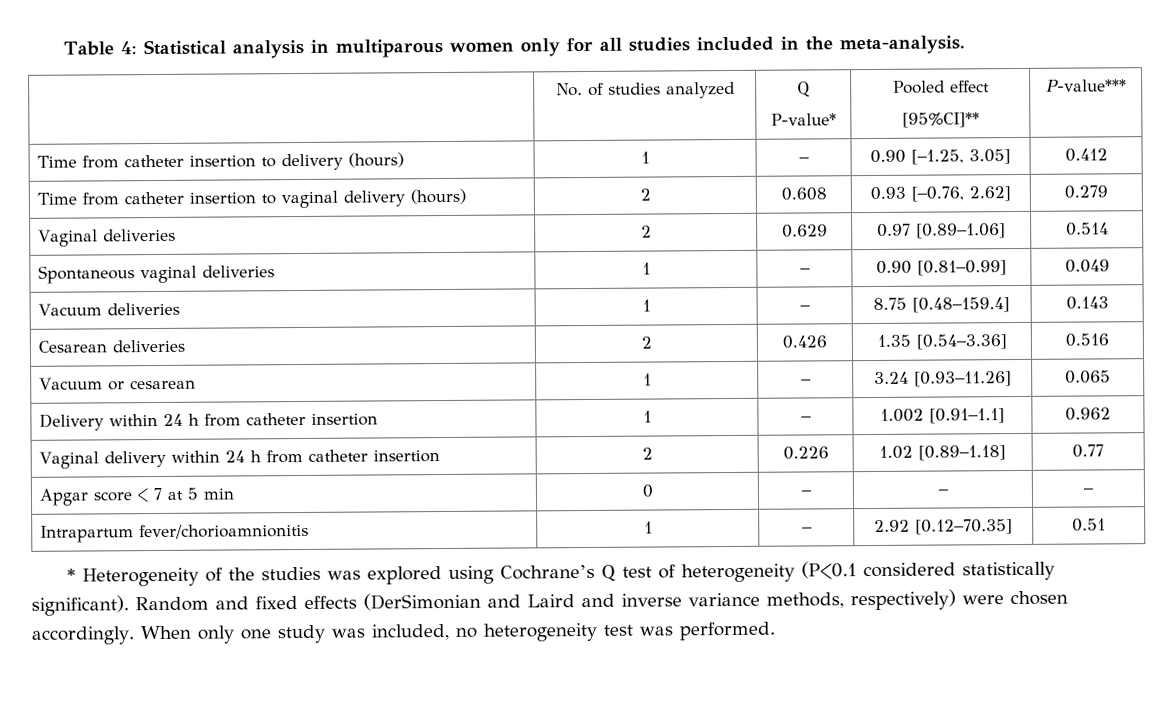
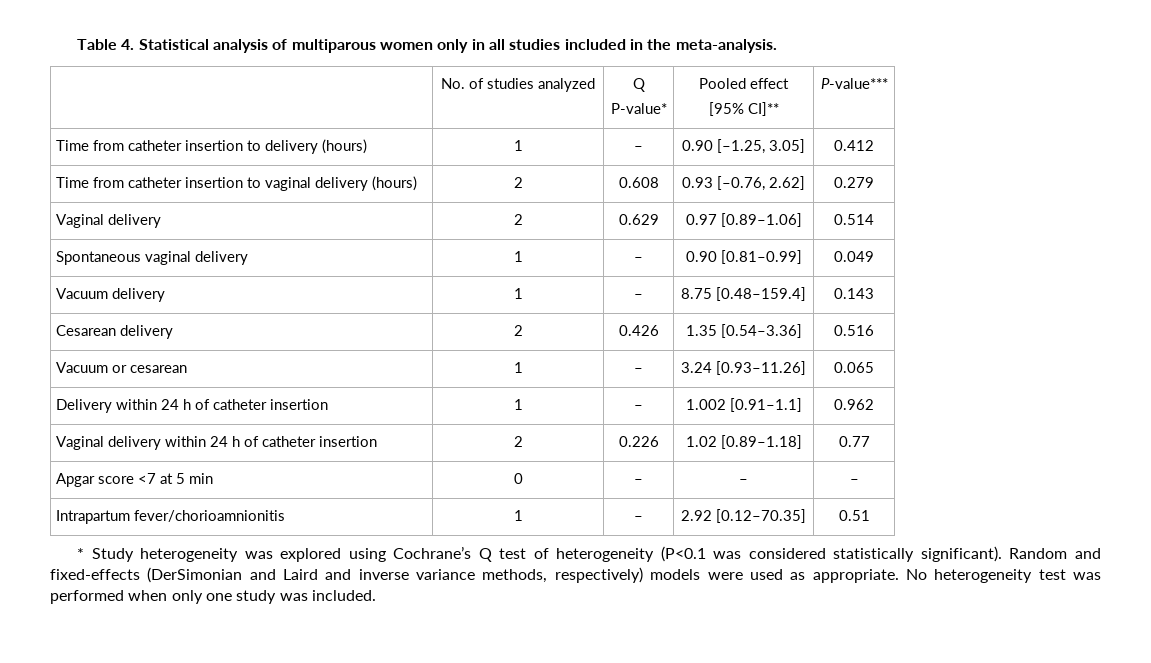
- Table 4: Statistical analysis in multiparous women only for all studies included in the meta-analysis.
+ Table 4. Statistical analysis of multiparous women only in all studies included in the meta-analysis.
  | No. of studies analyzed | Q
  P-value* | Pooled effect
- [95%CI]** | P-value***
+ [95% CI]** | P-value***
- Vaginal deliveries | 2 | 0.629 | 0.97 [0.89–1.06] | 0.514
+ Vaginal delivery | 2 | 0.629 | 0.97 [0.89–1.06] | 0.514
- Spontaneous vaginal deliveries | 1 | – | 0.90 [0.81–0.99] | 0.049
+ Spontaneous vaginal delivery | 1 | – | 0.90 [0.81–0.99] | 0.049
- Vacuum deliveries | 1 | – | 8.75 [0.48–159.4] | 0.143
+ Vacuum delivery | 1 | – | 8.75 [0.48–159.4] | 0.143
- Cesarean deliveries | 2 | 0.426 | 1.35 [0.54–3.36] | 0.516
+ Cesarean delivery | 2 | 0.426 | 1.35 [0.54–3.36] | 0.516
- Delivery within 24 h from catheter insertion | 1 | – | 1.002 [0.91–1.1] | 0.962
+ Delivery within 24 h of catheter insertion | 1 | – | 1.002 [0.91–1.1] | 0.962
- Vaginal delivery within 24 h from catheter insertion | 2 | 0.226 | 1.02 [0.89–1.18] | 0.77
+ Vaginal delivery within 24 h of catheter insertion | 2 | 0.226 | 1.02 [0.89–1.18] | 0.77
- Apgar score < 7 at 5 min | 0 | – | – | –
+ Apgar score <7 at 5 min | 0 | – | – | –
- * Heterogeneity of the studies was explored using Cochrane’s Q test of heterogeneity (P<0.1 considered statistically significant).
+ * Study heterogeneity was explored using Cochrane’s Q test of heterogeneity (P<0.1 was considered statistically significant).
- Random and fixed effects (DerSimonian and Laird and inverse variance methods, respectively) were chosen accordingly. When only one study was included, no heterogeneity test was performed.
+ Random and fixed-effects (DerSimonian and Laird and inverse variance methods, respectively) models were used as appropriate. No heterogeneity test was performed when only one study was included.

